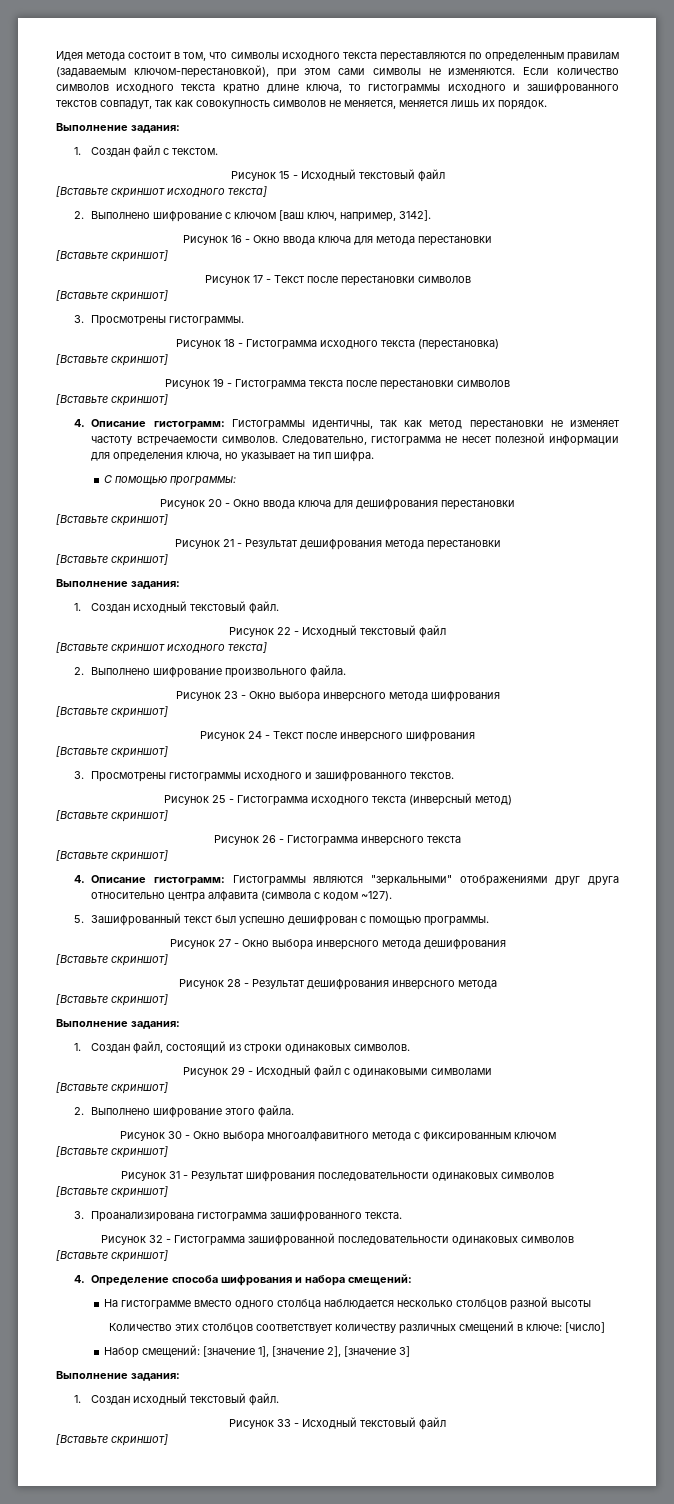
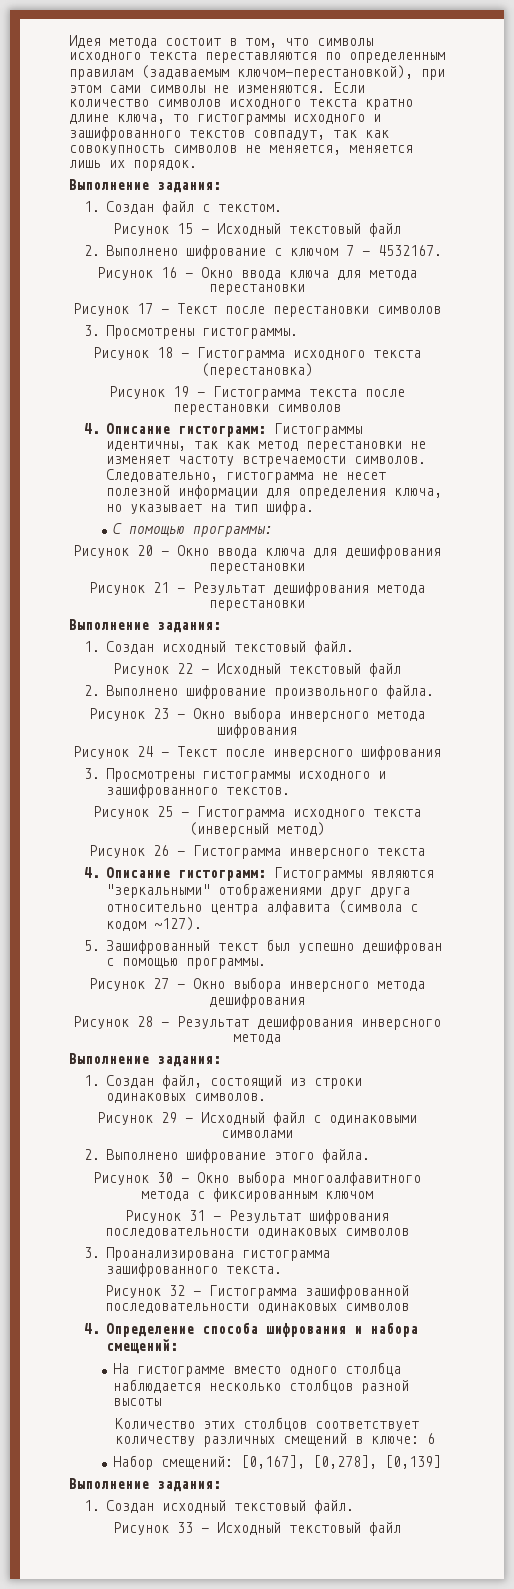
  Рисунок 15 - Исходный текстовый файл
- [Вставьте скриншот исходного текста]
- 2. Выполнено шифрование с ключом [ваш ключ, например, 3142].
+ 2. Выполнено шифрование с ключом 7 - 4532167.
  Рисунок 16 - Окно ввода ключа для метода перестановки
- [Вставьте скриншот]
  Рисунок 17 - Текст после перестановки символов
- [Вставьте скриншот]
  Рисунок 18 - Гистограмма исходного текста (перестановка)
- [Вставьте скриншот]
  Рисунок 19 - Гистограмма текста после перестановки символов
- [Вставьте скриншот]
  Рисунок 20 - Окно ввода ключа для дешифрования перестановки
- [Вставьте скриншот]
  Рисунок 21 - Результат дешифрования метода перестановки
- [Вставьте скриншот]
  Рисунок 22 - Исходный текстовый файл
- [Вставьте скриншот исходного текста]
  Рисунок 23 - Окно выбора инверсного метода шифрования
- [Вставьте скриншот]
  Рисунок 24 - Текст после инверсного шифрования
- [Вставьте скриншот]
  Рисунок 25 - Гистограмма исходного текста (инверсный метод)
- [Вставьте скриншот]
  Рисунок 26 - Гистограмма инверсного текста
- [Вставьте скриншот]
  Рисунок 27 - Окно выбора инверсного метода дешифрования
- [Вставьте скриншот]
  Рисунок 28 - Результат дешифрования инверсного метода
- [Вставьте скриншот]
  Рисунок 29 - Исходный файл с одинаковыми символами
- [Вставьте скриншот]
  Рисунок 30 - Окно выбора многоалфавитного метода с фиксированным ключом
- [Вставьте скриншот]
  Рисунок 31 - Результат шифрования последовательности одинаковых символов
- [Вставьте скриншот]
  Рисунок 32 - Гистограмма зашифрованной последовательности одинаковых символов
- [Вставьте скриншот]
- Количество этих столбцов соответствует количеству различных смещений в ключе: [число]
+ Количество этих столбцов соответствует количеству различных смещений в ключе: 6
- Набор смещений: [значение 1], [значение 2], [значение 3]
+ Набор смещений: [0,167], [0,278], [0,139]
  Рисунок 33 - Исходный текстовый файл
- [Вставьте скриншот]

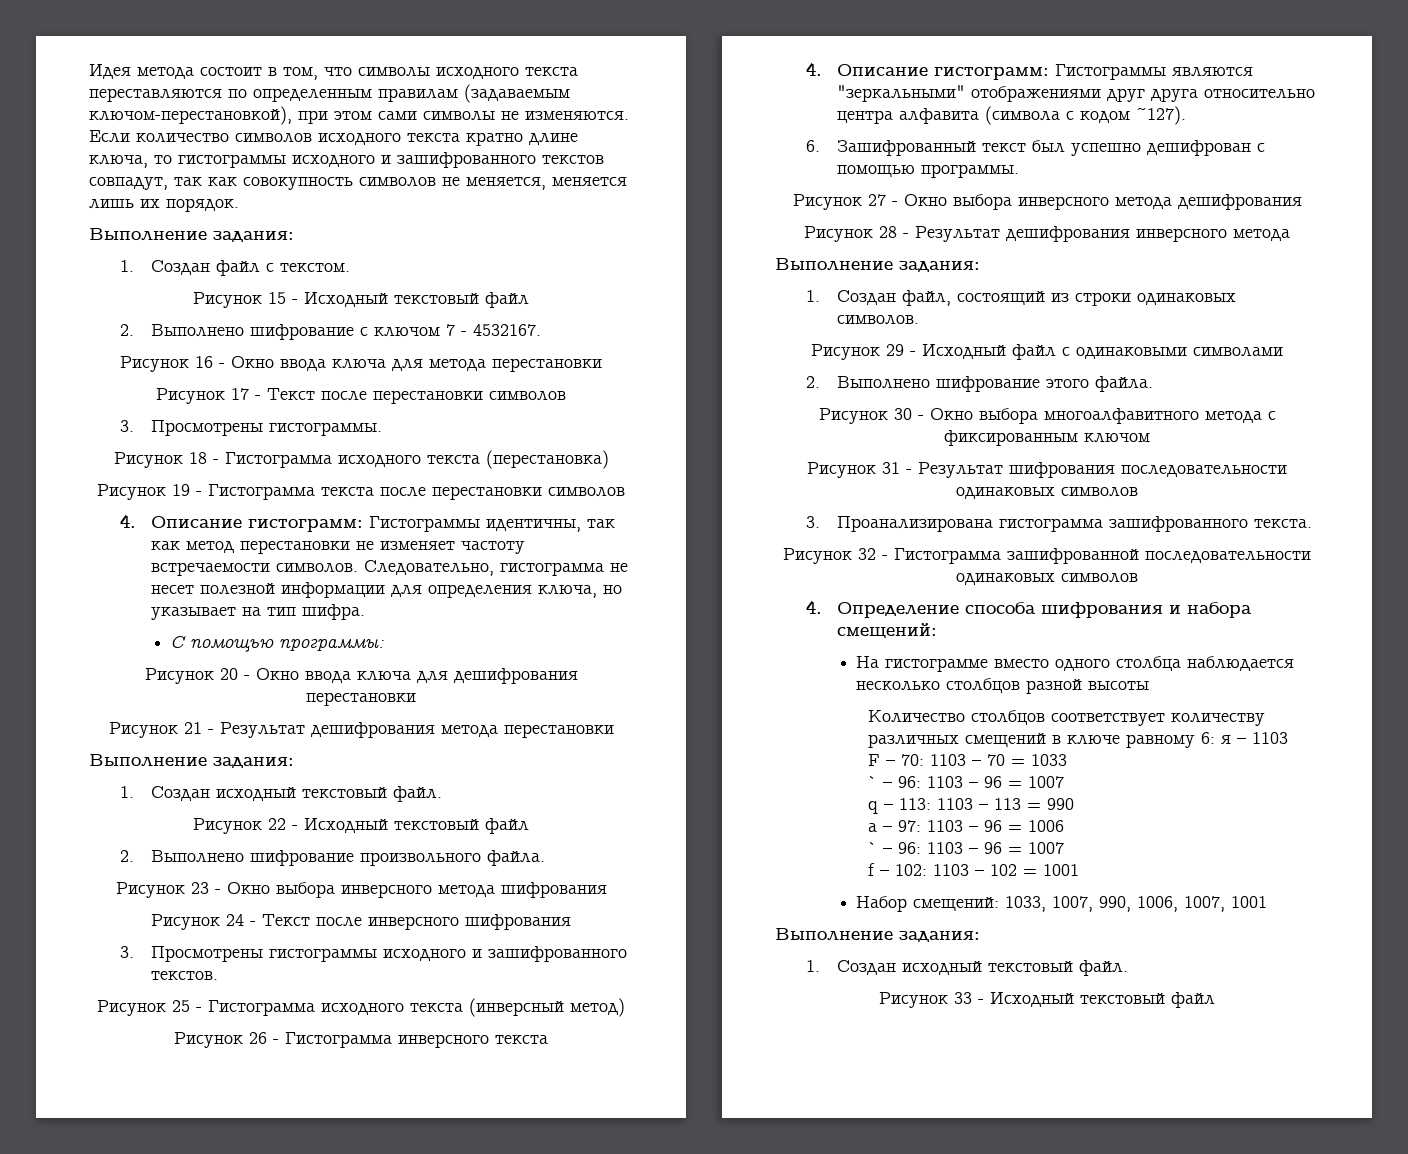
- 5. Зашифрованный текст был успешно дешифрован с помощью программы.
+ 6. Зашифрованный текст был успешно дешифрован с помощью программы.
- Количество этих столбцов соответствует количеству различных смещений в ключе: 6
- Набор смещений: [0,167], [0,278], [0,139]
+ Количество столбцов соответствует количеству различных смещений в ключе равному 6: я – 1103
+ F – 70: 1103 – 70 = 1033
+ ` – 96: 1103 – 96 = 1007
+ q – 113: 1103 – 113 = 990
+ a – 97: 1103 – 96 = 1006
+ ` – 96: 1103 – 96 = 1007
+ f – 102: 1103 – 102 = 1001
+ Набор смещений: 1033, 1007, 990, 1006, 1007, 1001

